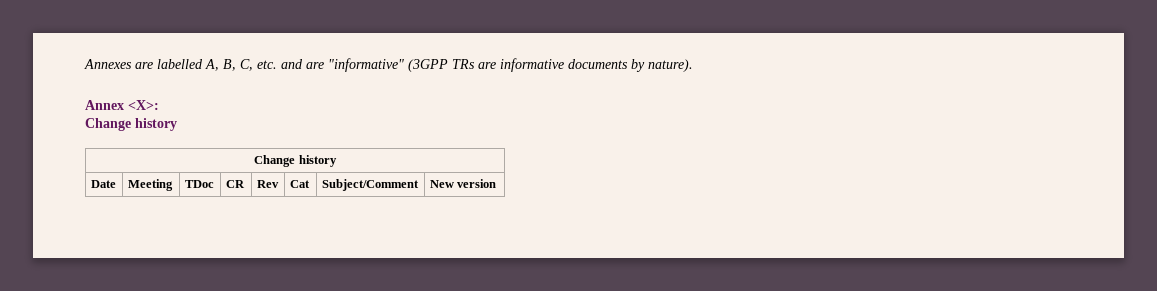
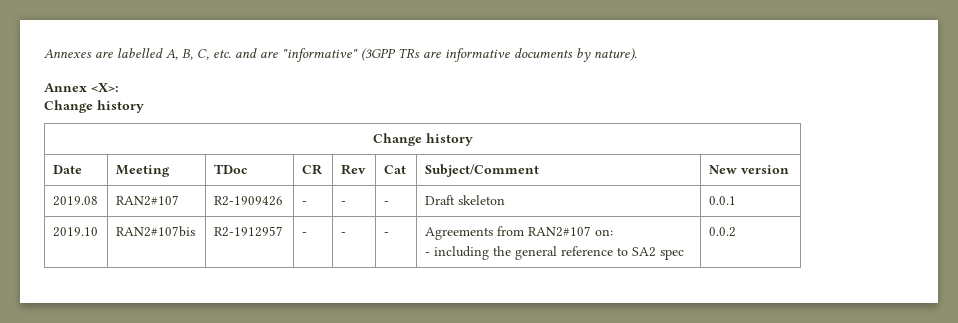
+ 2019.08 | RAN2#107 | R2-1909426 | - | - | - | Draft skeleton | 0.0.1
+ 2019.10 | RAN2#107bis | R2-1912957 | - | - | - | Agreements from RAN2#107 on:
+ - including the general reference to SA2 spec | 0.0.2

